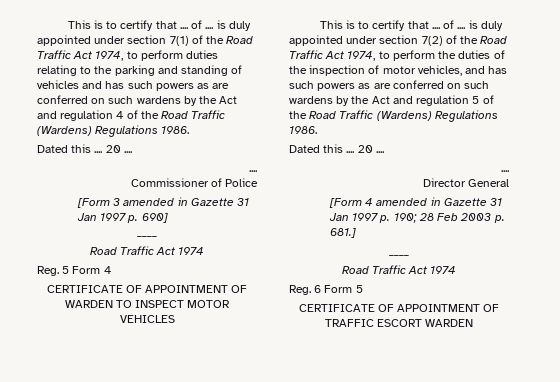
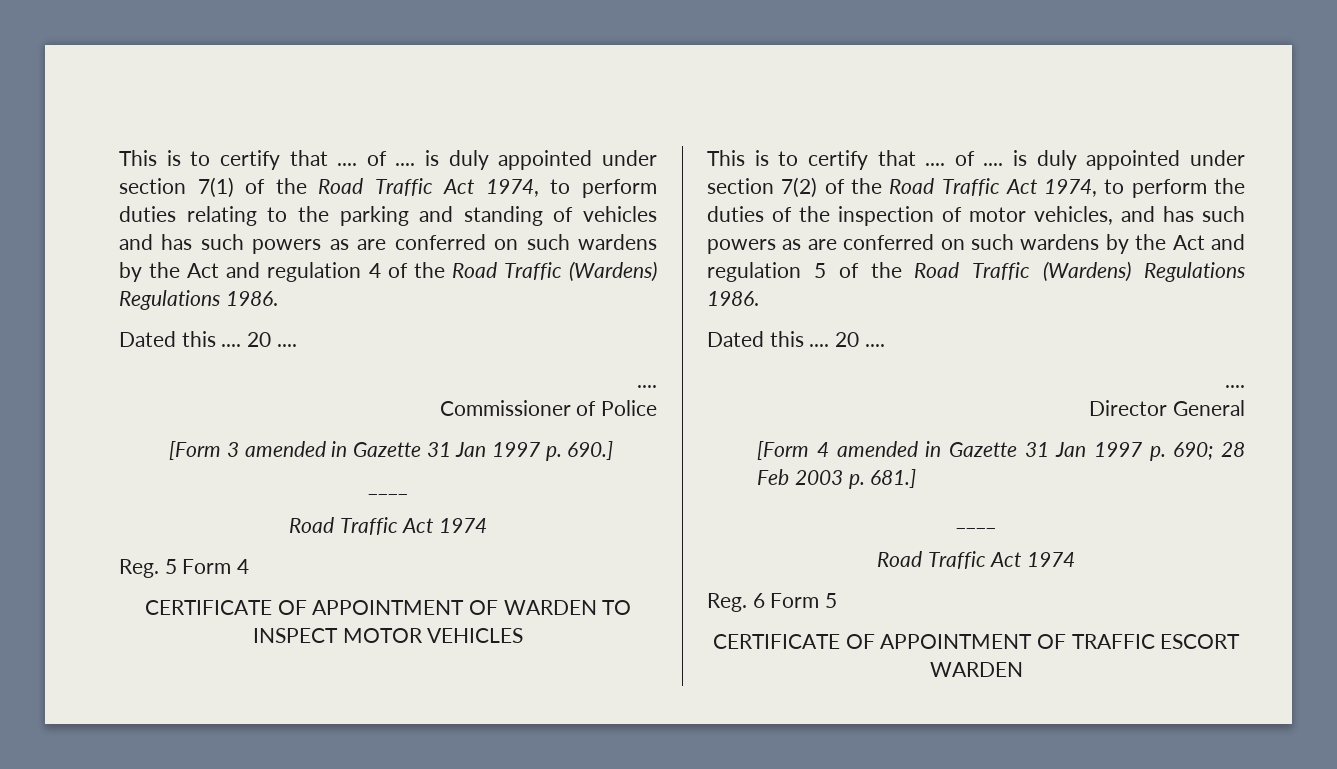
- [Form 3 amended in Gazette 31 Jan 1997 p. 690]
+ [Form 3 amended in Gazette 31 Jan 1997 p. 690.]
- [Form 4 amended in Gazette 31 Jan 1997 p. 190; 28 Feb 2003 p. 681.]
+ [Form 4 amended in Gazette 31 Jan 1997 p. 690; 28 Feb 2003 p. 681.]

